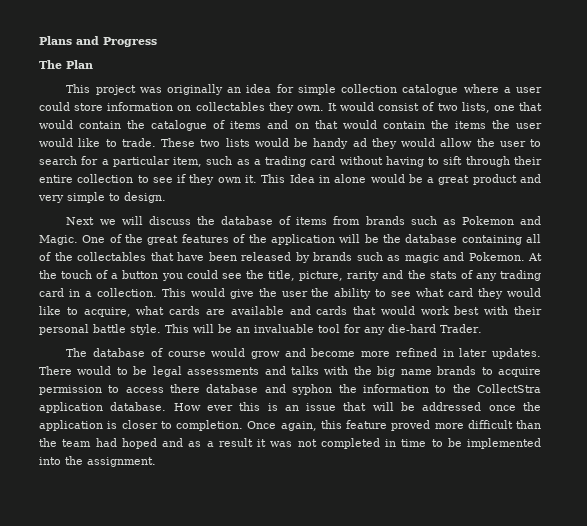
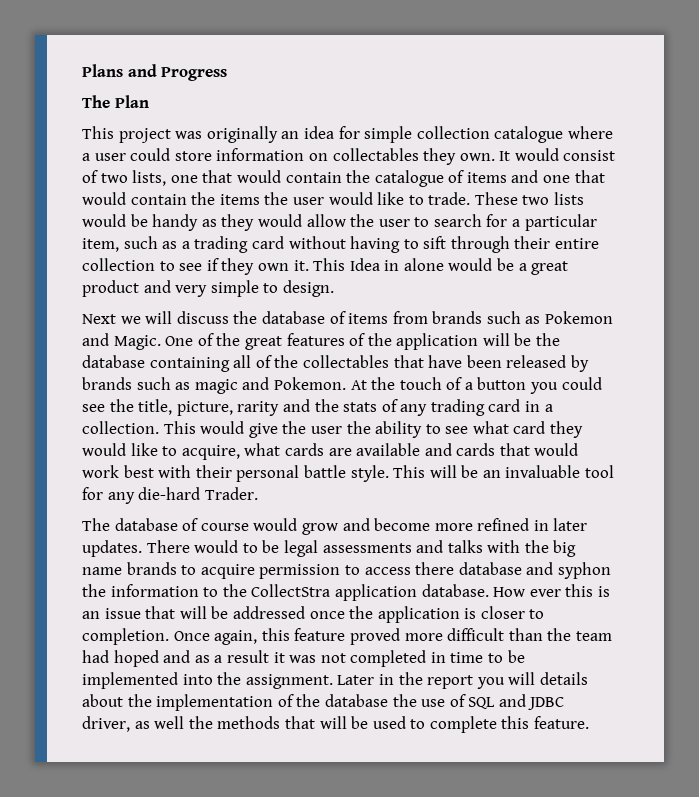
- It would consist of two lists, one that would contain the catalogue of items and on that would contain the items the user would like to trade.
+ It would consist of two lists, one that would contain the catalogue of items and one that would contain the items the user would like to trade.
- These two lists would be handy ad they would allow the user to search for a particular item, such as a trading card without having to sift through their entire collection to see if they own it.
+ These two lists would be handy as they would allow the user to search for a particular item, such as a trading card without having to sift through their entire collection to see if they own it.
+ Later in the report you will details about the implementation of the database the use of SQL and JDBC driver, as well the methods that will be used to complete this feature.

